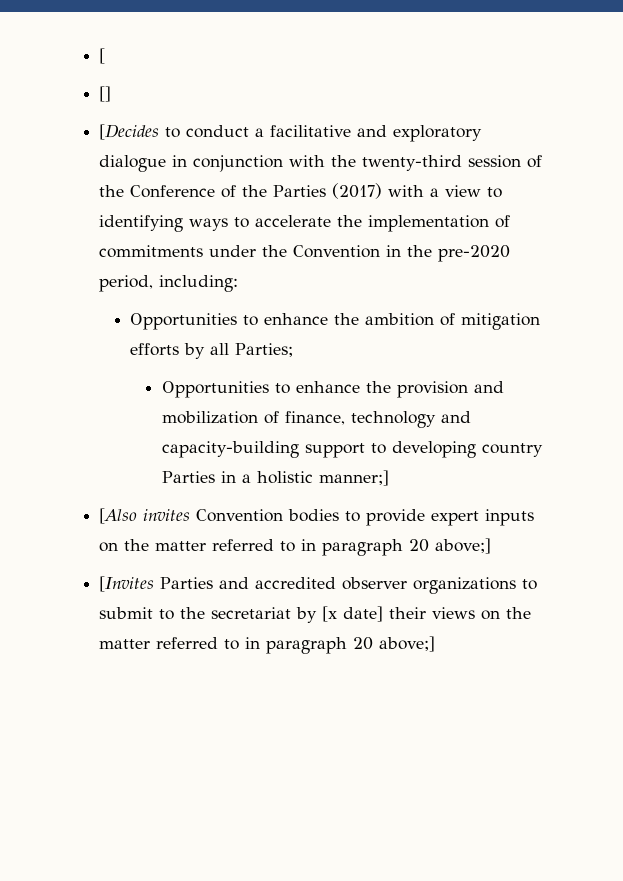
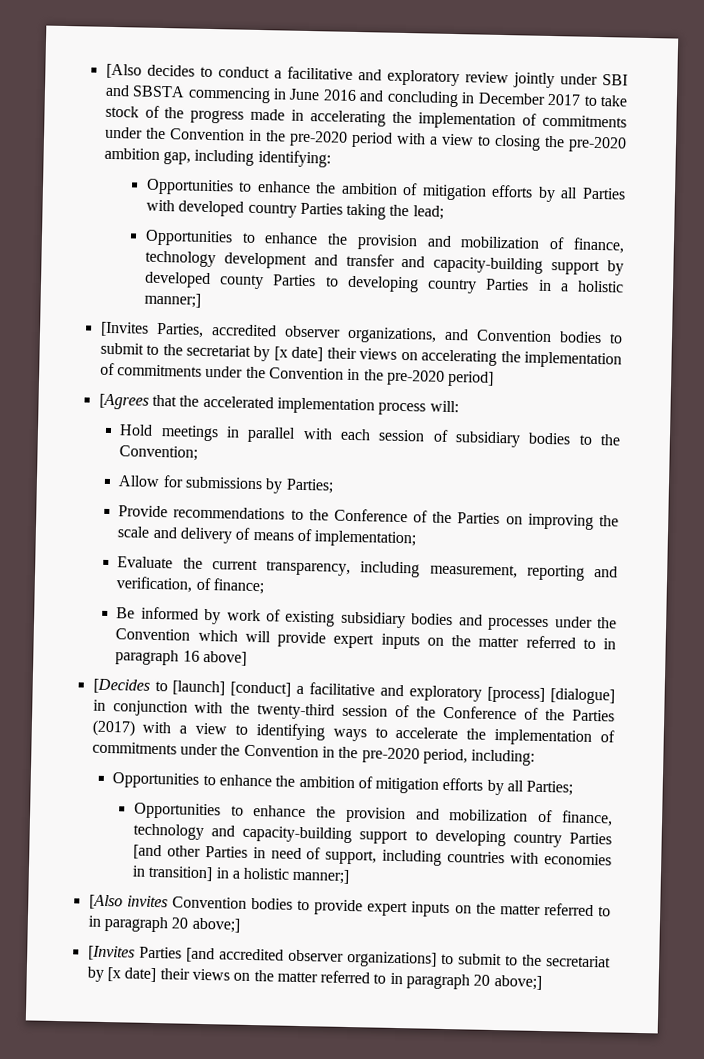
- [
- []
- [Decides to conduct a facilitative and exploratory dialogue in conjunction with the twenty-third session of the Conference of the Parties (2017) with a view to identifying ways to accelerate the implementation of commitments under the Convention in the pre-2020 period, including:
+ [Also decides to conduct a facilitative and exploratory review jointly under SBI and SBSTA commencing in June 2016 and concluding in December 2017 to take stock of the progress made in accelerating the implementation of commitments under the Convention in the pre-2020 period with a view to closing the pre-2020 ambition gap, including identifying:
+ Opportunities to enhance the ambition of mitigation efforts by all Parties with developed country Parties taking the lead;
+ Opportunities to enhance the provision and mobilization of finance, technology development and transfer and capacity-building support by developed county Parties to developing country Parties in a holistic manner;]
+ [Invites Parties, accredited observer organizations, and Convention bodies to submit to the secretariat by [x date] their views on accelerating the implementation of commitments under the Convention in the pre-2020 period]
+ [Agrees that the accelerated implementation process will:
+ Hold meetings in parallel with each session of subsidiary bodies to the Convention;
+ Allow for submissions by Parties;
+ Provide recommendations to the Conference of the Parties on improving the scale and delivery of means of implementation;
+ Evaluate the current transparency, including measurement, reporting and verification, of finance;
+ Be informed by work of existing subsidiary bodies and processes under the Convention which will provide expert inputs on the matter referred to in paragraph 16 above]
+ [Decides to [launch] [conduct] a facilitative and exploratory [process] [dialogue] in conjunction with the twenty-third session of the Conference of the Parties (2017) with a view to identifying ways to accelerate the implementation of commitments under the Convention in the pre-2020 period, including:
- Opportunities to enhance the provision and mobilization of finance, technology and capacity-building support to developing country Parties in a holistic manner;]
+ Opportunities to enhance the provision and mobilization of finance, technology and capacity-building support to developing country Parties [and other Parties in need of support, including countries with economies in transition] in a holistic manner;]
- [Invites Parties and accredited observer organizations to submit to the secretariat by [x date] their views on the matter referred to in paragraph 20 above;]
+ [Invites Parties [and accredited observer organizations] to submit to the secretariat by [x date] their views on the matter referred to in paragraph 20 above;]

